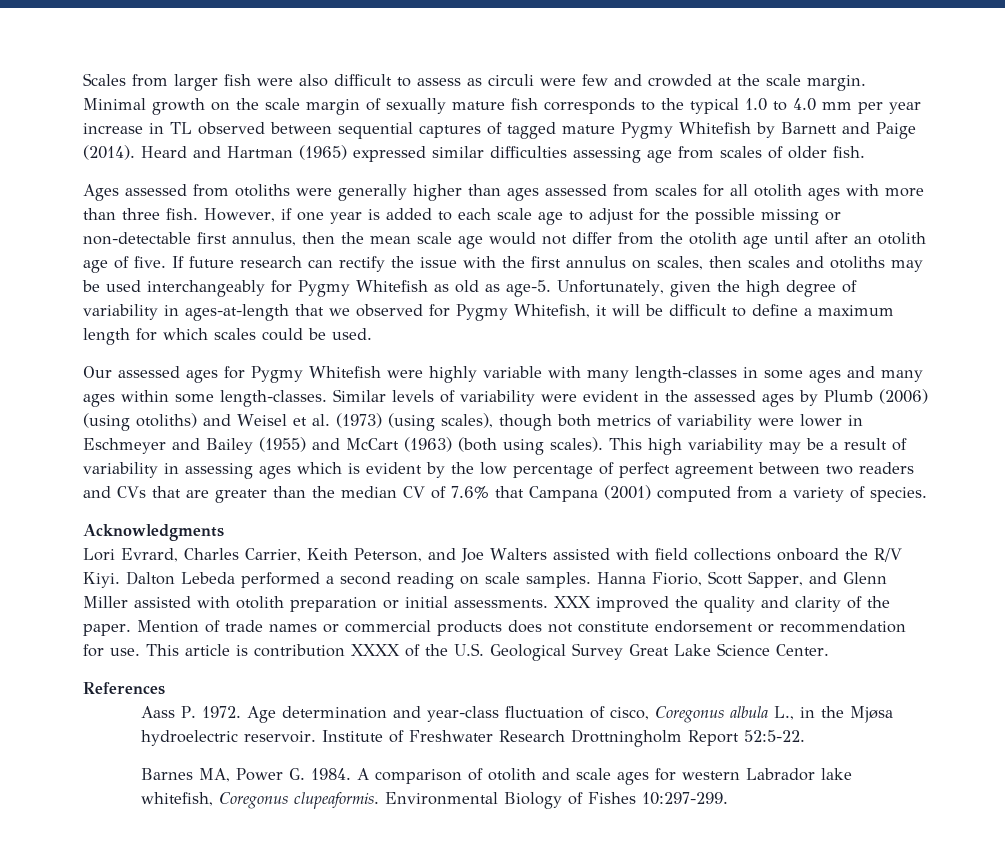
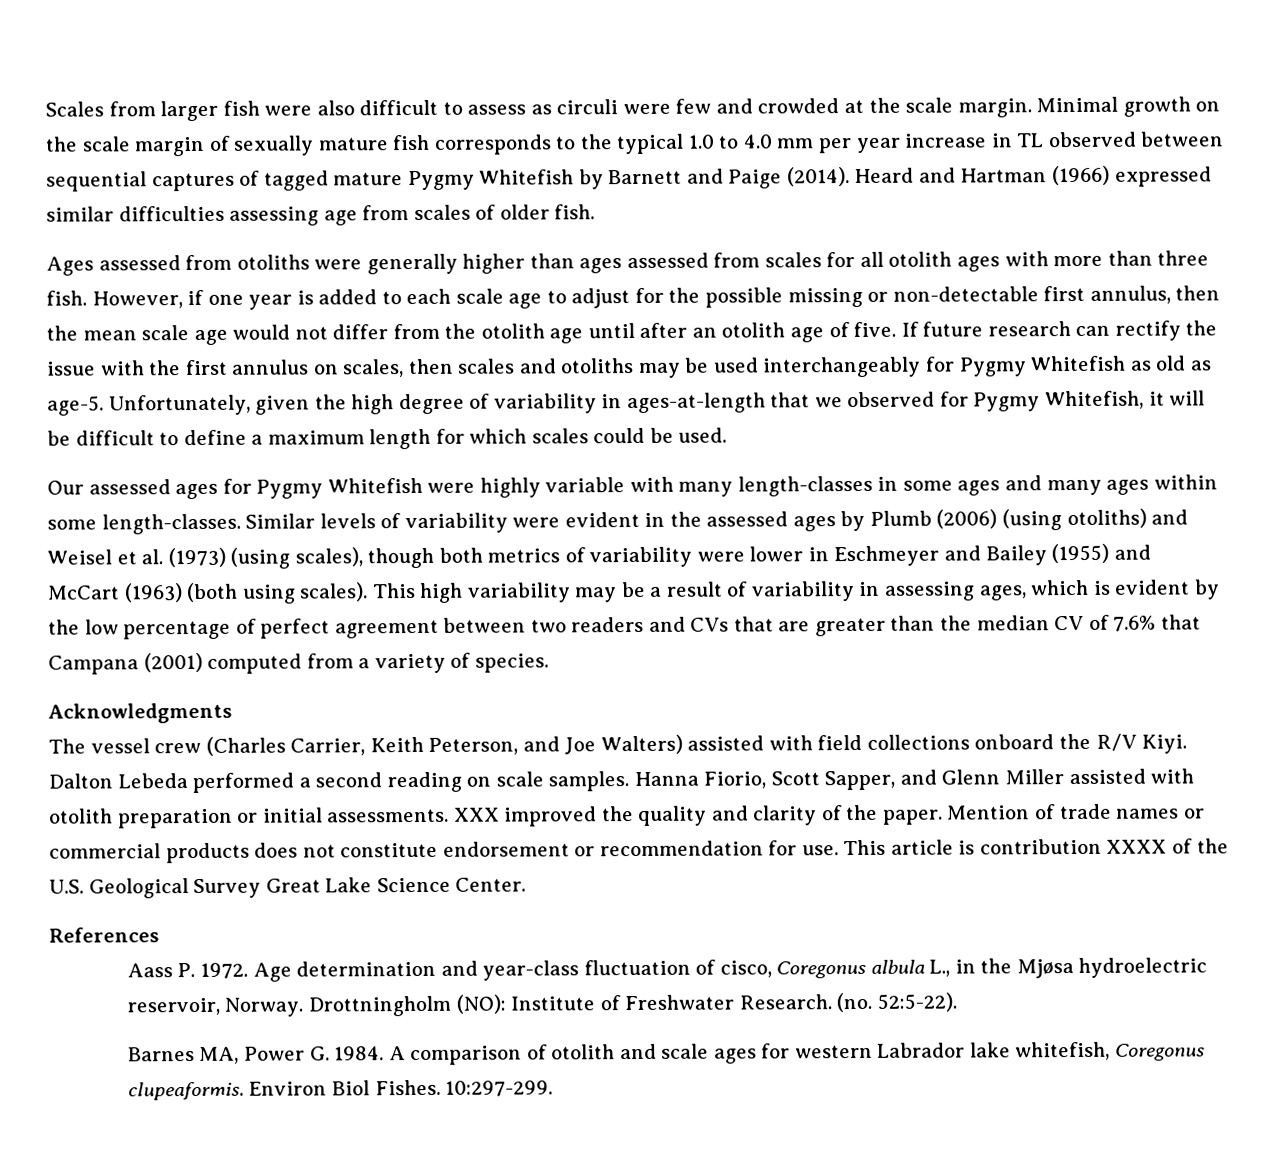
- Heard and Hartman (1965) expressed similar difficulties assessing age from scales of older fish.
+ Heard and Hartman (1966) expressed similar difficulties assessing age from scales of older fish.
- This high variability may be a result of variability in assessing ages which is evident by the low percentage of perfect agreement between two readers and CVs that are greater than the median CV of 7.6% that Campana (2001) computed from a variety of species.
+ This high variability may be a result of variability in assessing ages, which is evident by the low percentage of perfect agreement between two readers and CVs that are greater than the median CV of 7.6% that Campana (2001) computed from a variety of species.
- Lori Evrard, Charles Carrier, Keith Peterson, and Joe Walters assisted with field collections onboard the R/V Kiyi.
+ The vessel crew (Charles Carrier, Keith Peterson, and Joe Walters) assisted with field collections onboard the R/V Kiyi.
- Age determination and year-class fluctuation of cisco, Coregonus albula L., in the Mjøsa hydroelectric reservoir. Institute of Freshwater Research Drottningholm Report 52:5-22.
+ Age determination and year-class fluctuation of cisco, Coregonus albula L., in the Mjøsa hydroelectric reservoir, Norway. Drottningholm (NO): Institute of Freshwater Research. (no. 52:5-22).
- Environmental Biology of Fishes 10:297-299.
+ Environ Biol Fishes. 10:297-299.

